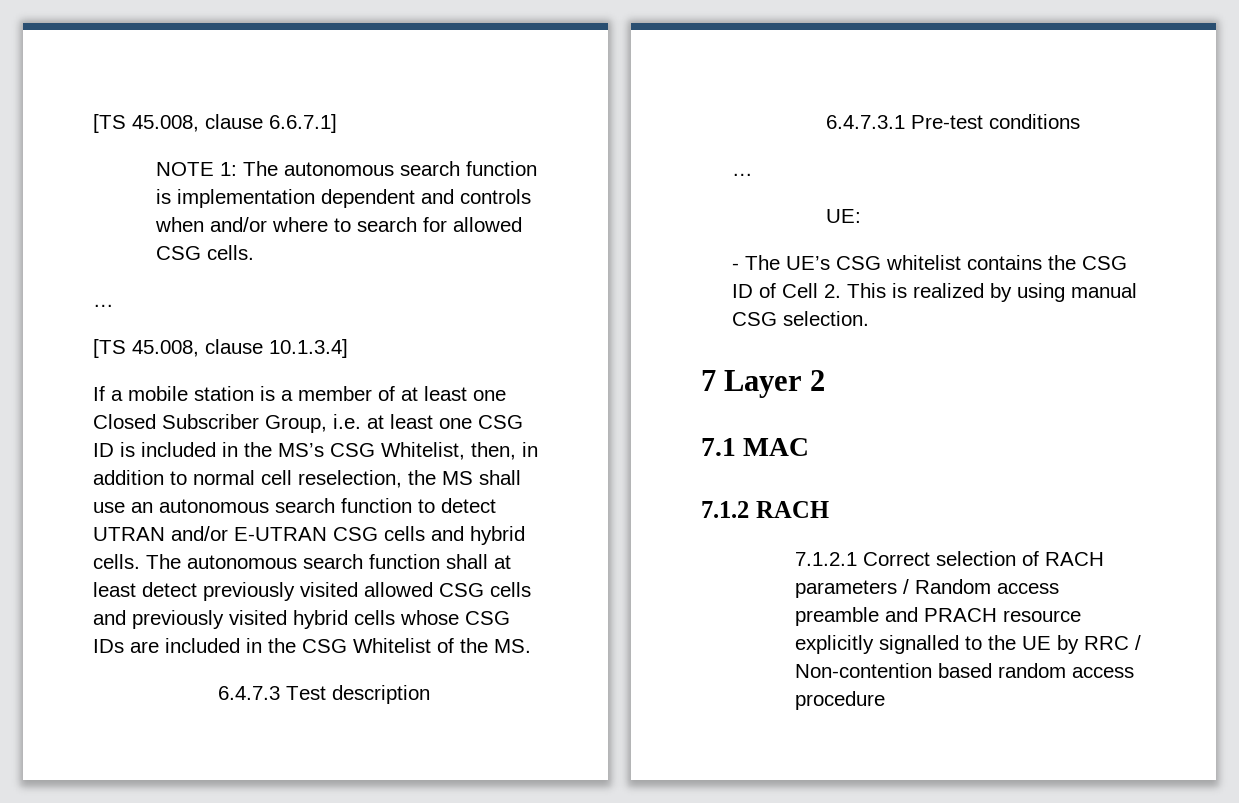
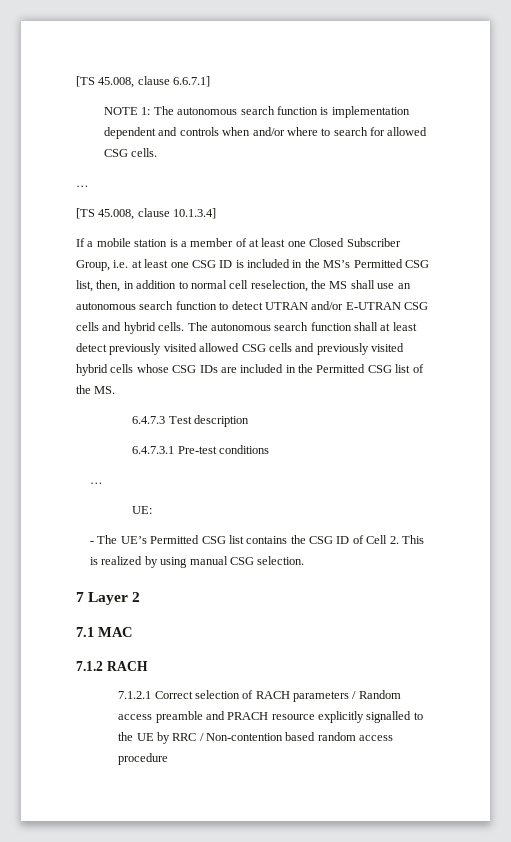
- If a mobile station is a member of at least one Closed Subscriber Group, i.e. at least one CSG ID is included in the MS’s CSG Whitelist, then, in addition to normal cell reselection, the MS shall use an autonomous search function to detect UTRAN and/or E-UTRAN CSG cells and hybrid cells.
+ If a mobile station is a member of at least one Closed Subscriber Group, i.e. at least one CSG ID is included in the MS’s Permitted CSG list, then, in addition to normal cell reselection, the MS shall use an autonomous search function to detect UTRAN and/or E-UTRAN CSG cells and hybrid cells.
- The autonomous search function shall at least detect previously visited allowed CSG cells and previously visited hybrid cells whose CSG IDs are included in the CSG Whitelist of the MS.
+ The autonomous search function shall at least detect previously visited allowed CSG cells and previously visited hybrid cells whose CSG IDs are included in the Permitted CSG list of the MS.
- - The UE’s CSG whitelist contains the CSG ID of Cell 2. This is realized by using manual CSG selection.
+ - The UE’s Permitted CSG list contains the CSG ID of Cell 2. This is realized by using manual CSG selection.

